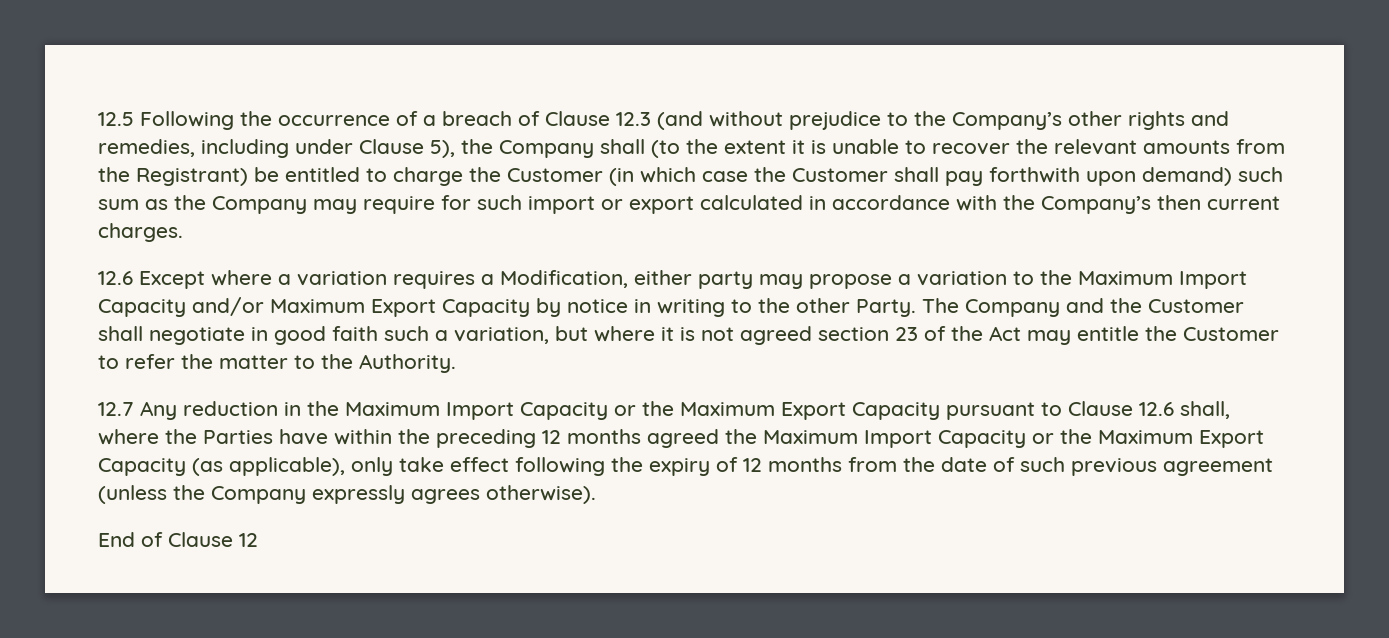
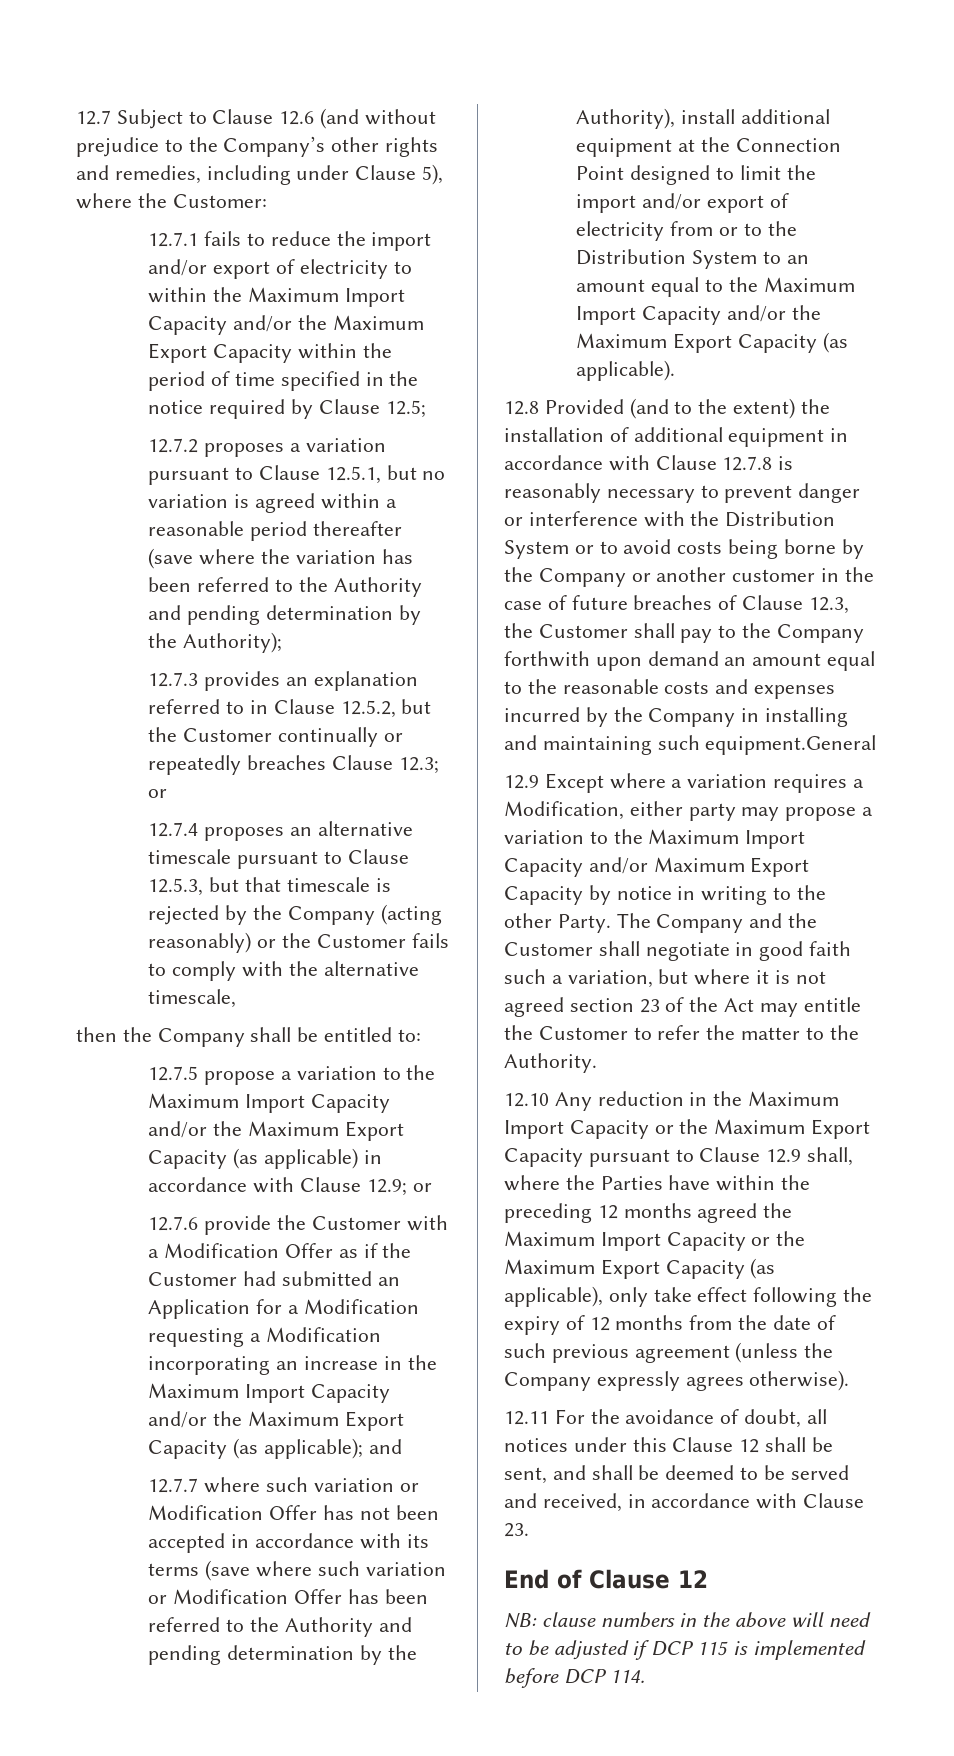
- 12.5 Following the occurrence of a breach of Clause 12.3 (and without prejudice to the Company’s other rights and remedies, including under Clause 5), the Company shall (to the extent it is unable to recover the relevant amounts from the Registrant) be entitled to charge the Customer (in which case the Customer shall pay forthwith upon demand) such sum as the Company may require for such import or export calculated in accordance with the Company’s then current charges.
- 12.6 Except where a variation requires a Modification, either party may propose a variation to the Maximum Import Capacity and/or Maximum Export Capacity by notice in writing to the other Party.
+ 12.7 Subject to Clause 12.6 (and without prejudice to the Company’s other rights and remedies, including under Clause 5), where the Customer:
+ 12.7.1 fails to reduce the import and/or export of electricity to within the Maximum Import Capacity and/or the Maximum Export Capacity within the period of time specified in the notice required by Clause 12.5;
+ 12.7.2 proposes a variation pursuant to Clause 12.5.1, but no variation is agreed within a reasonable period thereafter (save where the variation has been referred to the Authority and pending determination by the Authority);
+ 12.7.3 provides an explanation referred to in Clause 12.5.2, but the Customer continually or repeatedly breaches Clause 12.3; or
+ 12.7.4 proposes an alternative timescale pursuant to Clause 12.5.3, but that timescale is rejected by the Company (acting reasonably) or the Customer fails to comply with the alternative timescale,
+ then the Company shall be entitled to:
+ 12.7.5 propose a variation to the Maximum Import Capacity and/or the Maximum Export Capacity (as applicable) in accordance with Clause 12.9; or
+ 12.7.6 provide the Customer with a Modification Offer as if the Customer had submitted an Application for a Modification requesting a Modification incorporating an increase in the Maximum Import Capacity and/or the Maximum Export Capacity (as applicable); and
+ 12.7.7 where such variation or Modification Offer has not been accepted in accordance with its terms (save where such variation or Modification Offer has been referred to the Authority and pending determination by the Authority), install additional equipment at the Connection Point designed to limit the import and/or export of electricity from or to the Distribution System to an amount equal to the Maximum Import Capacity and/or the Maximum Export Capacity (as applicable).
+ 12.8 Provided (and to the extent) the installation of additional equipment in accordance with Clause 12.7.8 is reasonably necessary to prevent danger or interference with the Distribution System or to avoid costs being borne by the Company or another customer in the case of future breaches of Clause 12.3, the Customer shall pay to the Company forthwith upon demand an amount equal to the reasonable costs and expenses incurred by the Company in installing and maintaining such equipment.General
+ 12.9 Except where a variation requires a Modification, either party may propose a variation to the Maximum Import Capacity and/or Maximum Export Capacity by notice in writing to the other Party.
- 12.7 Any reduction in the Maximum Import Capacity or the Maximum Export Capacity pursuant to Clause 12.6 shall, where the Parties have within the preceding 12 months agreed the Maximum Import Capacity or the Maximum Export Capacity (as applicable), only take effect following the expiry of 12 months from the date of such previous agreement (unless the Company expressly agrees otherwise).
+ 12.10 Any reduction in the Maximum Import Capacity or the Maximum Export Capacity pursuant to Clause 12.9 shall, where the Parties have within the preceding 12 months agreed the Maximum Import Capacity or the Maximum Export Capacity (as applicable), only take effect following the expiry of 12 months from the date of such previous agreement (unless the Company expressly agrees otherwise).
+ 12.11 For the avoidance of doubt, all notices under this Clause 12 shall be sent, and shall be deemed to be served and received, in accordance with Clause 23.
  End of Clause 12
+ NB: clause numbers in the above will need to be adjusted if DCP 115 is implemented before DCP 114.

